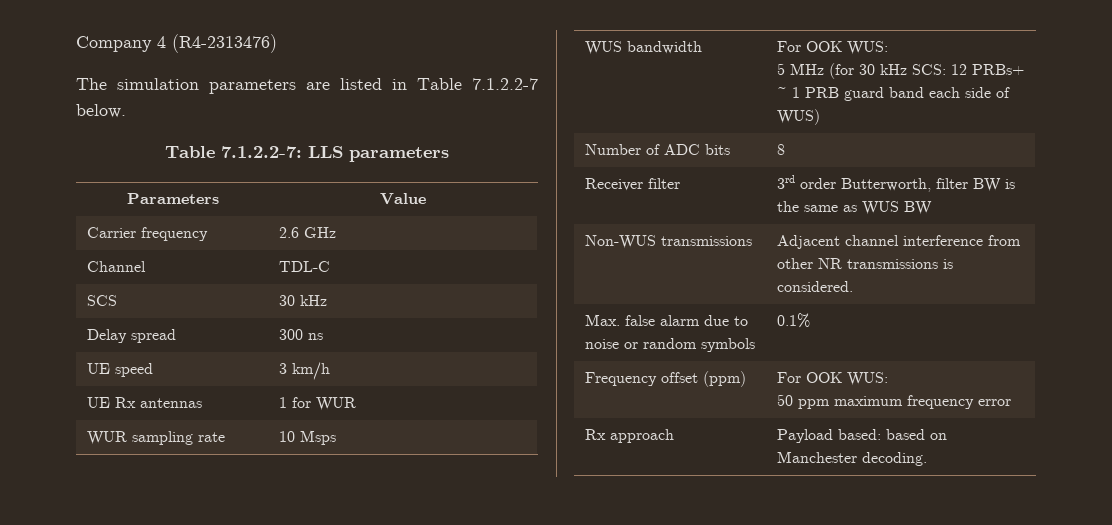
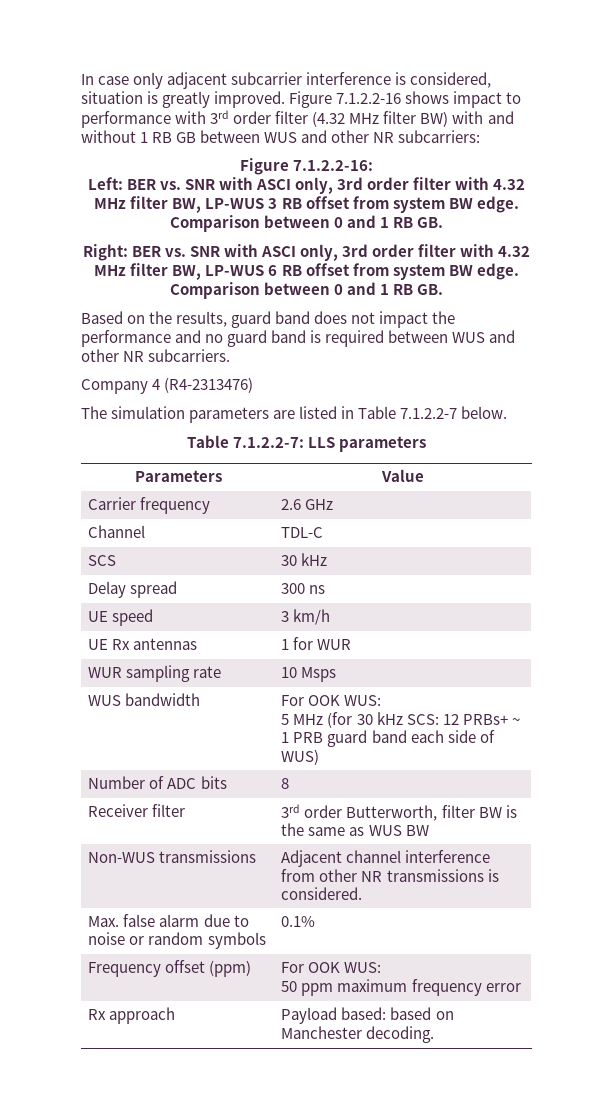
+ In case only adjacent subcarrier interference is considered, situation is greatly improved. Figure 7.1.2.2-16 shows impact to performance with 3rd order filter (4.32 MHz filter BW) with and without 1 RB GB between WUS and other NR subcarriers:
+ Figure 7.1.2.2-16:
+ Left: BER vs. SNR with ASCI only, 3rd order filter with 4.32 MHz filter BW, LP-WUS 3 RB offset from system BW edge. Comparison between 0 and 1 RB GB.
+ Right: BER vs. SNR with ASCI only, 3rd order filter with 4.32 MHz filter BW, LP-WUS 6 RB offset from system BW edge. Comparison between 0 and 1 RB GB.
+ Based on the results, guard band does not impact the performance and no guard band is required between WUS and other NR subcarriers.

